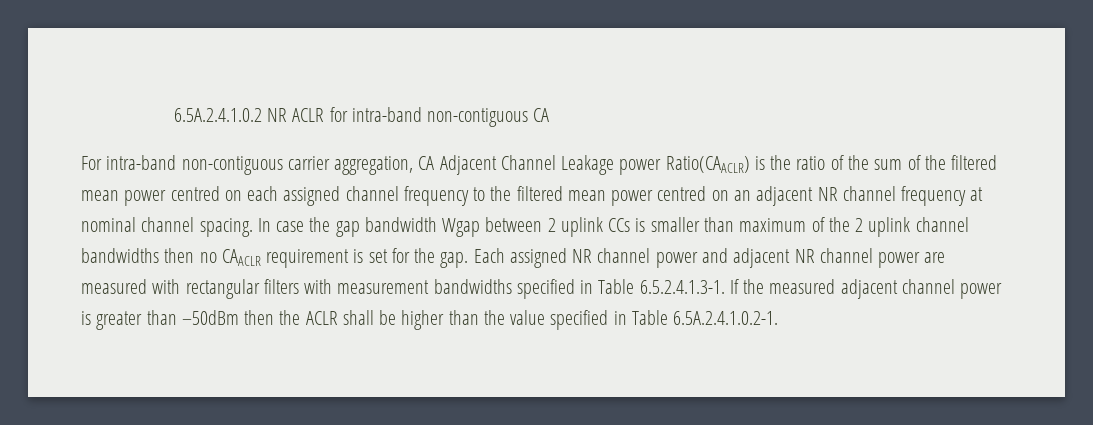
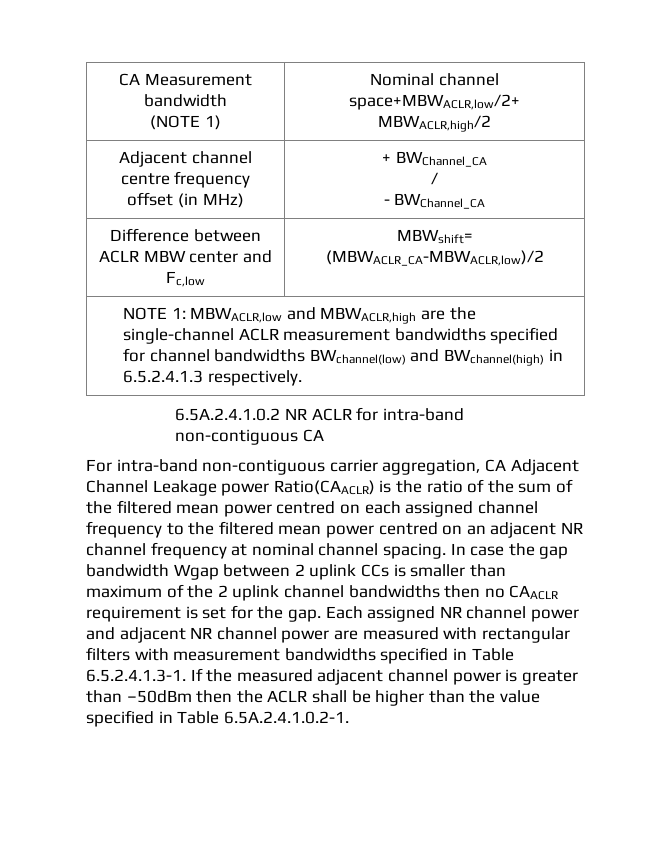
+ CA Measurement bandwidth
+ (NOTE 1) | Nominal channel space+MBWACLR,low/2+ MBWACLR,high/2
+ Adjacent channel centre frequency offset (in MHz) | + BWChannel_CA
+ /
+ - BWChannel_CA
+ Difference between ACLR MBW center and Fc,low | MBWshift= (MBWACLR_CA-MBWACLR,low)/2
+ NOTE 1: MBWACLR,low and MBWACLR,high are the single-channel ACLR measurement bandwidths specified for channel bandwidths BWchannel(low) and BWchannel(high) in 6.5.2.4.1.3 respectively.

